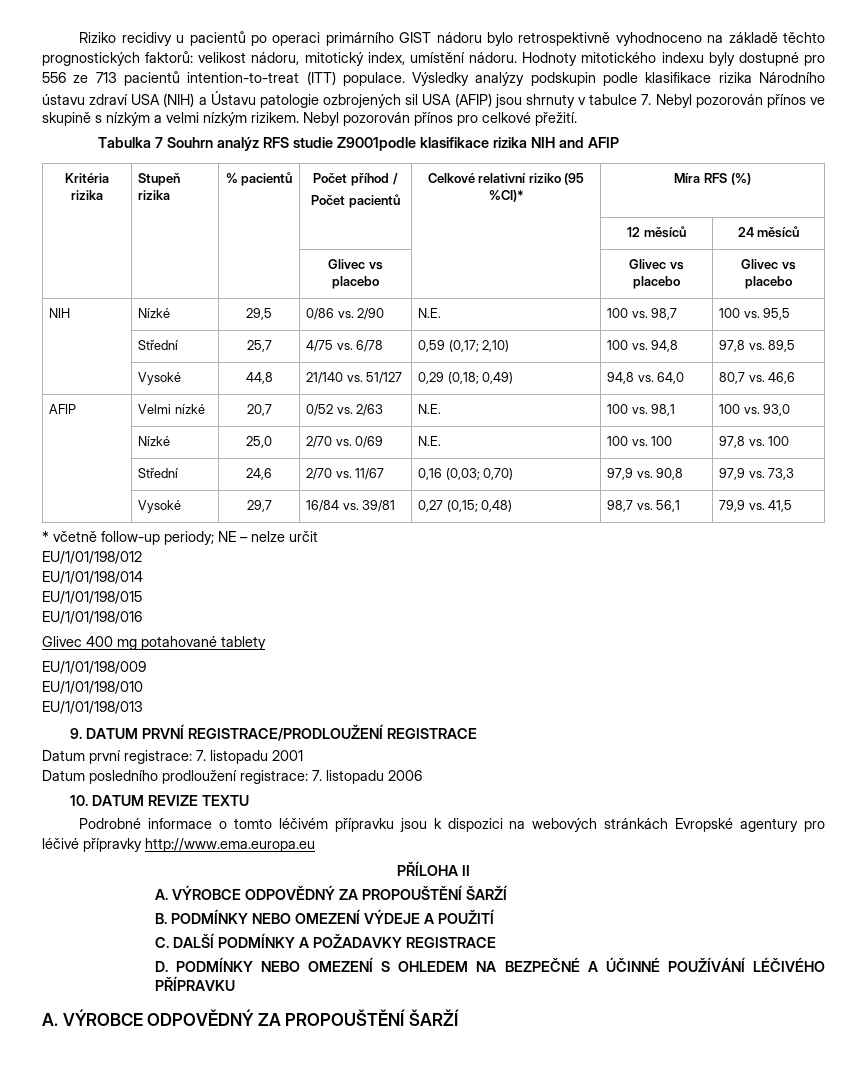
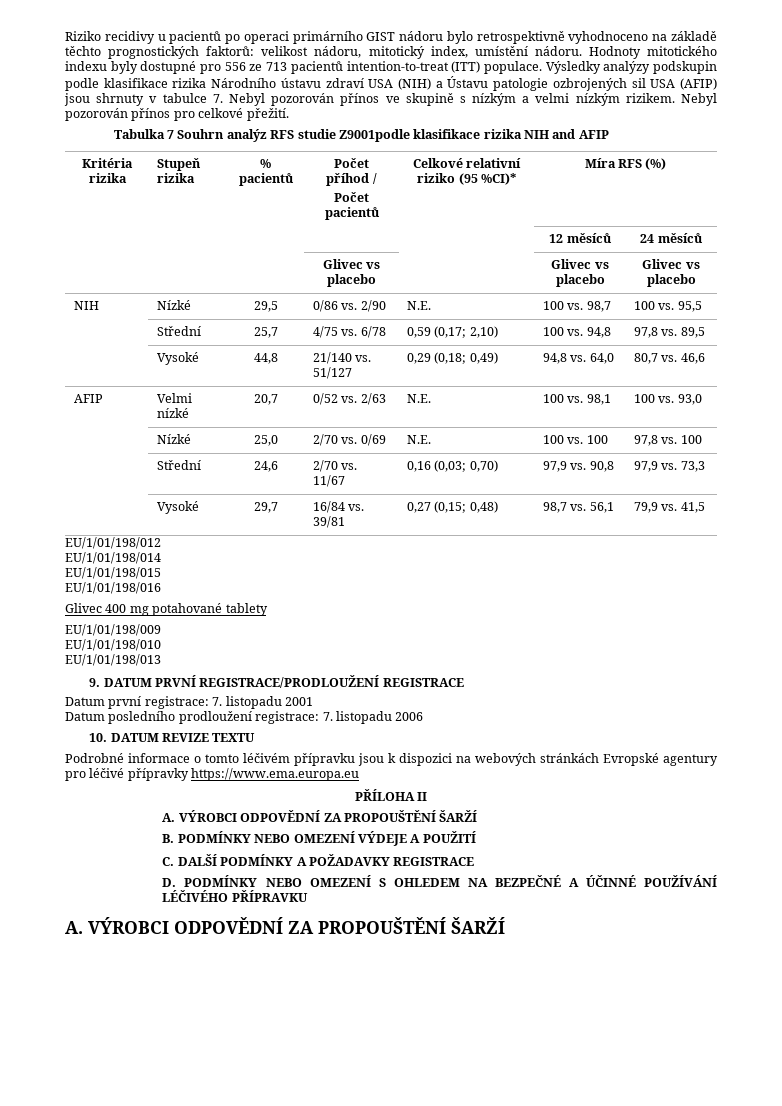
- * včetně follow-up periody; NE – nelze určit
- Podrobné informace o tomto léčivém přípravku jsou k dispozici na webových stránkách Evropské agentury pro léčivé přípravky http://www.ema.europa.eu
+ Podrobné informace o tomto léčivém přípravku jsou k dispozici na webových stránkách Evropské agentury pro léčivé přípravky https://www.ema.europa.eu
  PŘÍLOHA II
- A. VÝROBCE ODPOVĚDNÝ ZA PROPOUŠTĚNÍ ŠARŽÍ
+ A. VÝROBCI ODPOVĚDNÍ ZA PROPOUŠTĚNÍ ŠARŽÍ
  D. PODMÍNKY NEBO OMEZENÍ S OHLEDEM NA BEZPEČNÉ A ÚČINNÉ POUŽÍVÁNÍ LÉČIVÉHO PŘÍPRAVKU
- A. VÝROBCE ODPOVĚDNÝ ZA PROPOUŠTĚNÍ ŠARŽÍ
+ A. VÝROBCI ODPOVĚDNÍ ZA PROPOUŠTĚNÍ ŠARŽÍ

